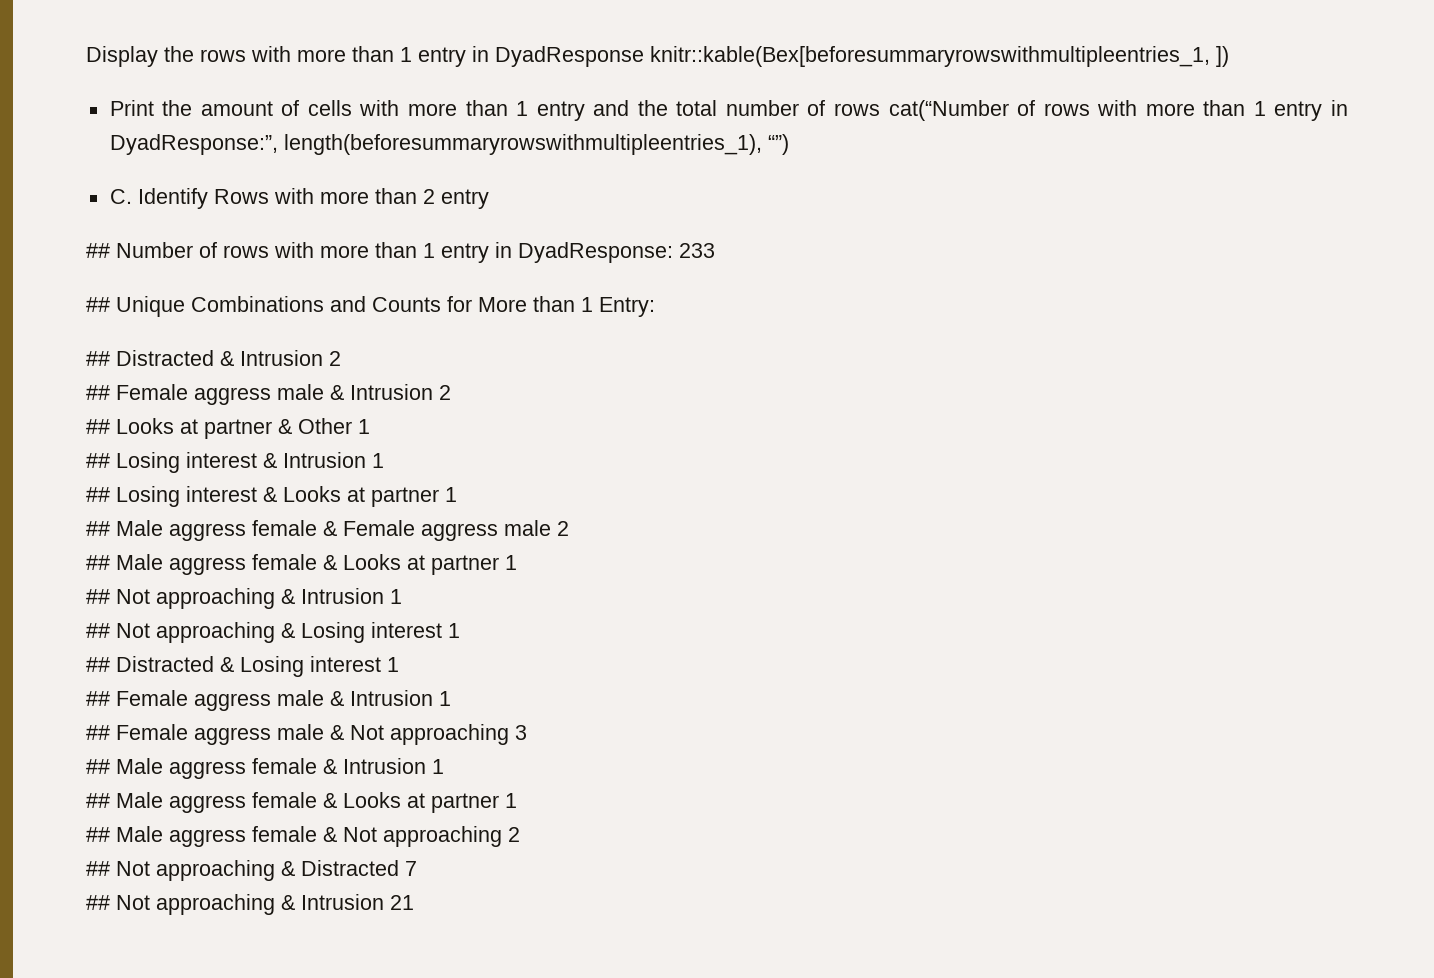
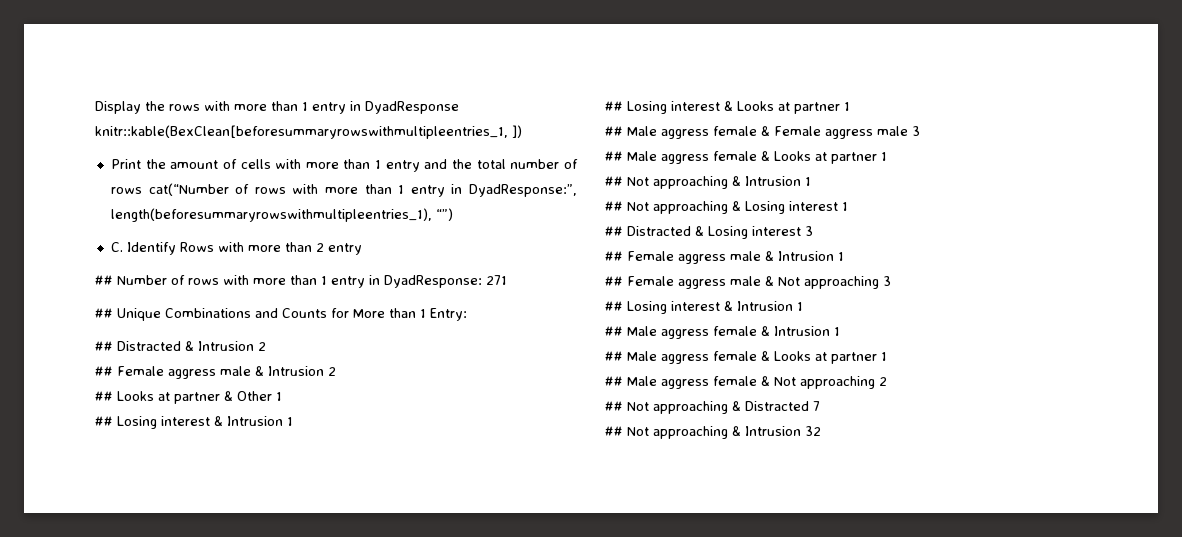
- Display the rows with more than 1 entry in DyadResponse knitr::kable(Bex[beforesummaryrowswithmultipleentries_1, ])
+ Display the rows with more than 1 entry in DyadResponse knitr::kable(BexClean[beforesummaryrowswithmultipleentries_1, ])
- ## Number of rows with more than 1 entry in DyadResponse: 233
+ ## Number of rows with more than 1 entry in DyadResponse: 271
- ## Male aggress female & Female aggress male 2
+ ## Male aggress female & Female aggress male 3
- ## Distracted & Losing interest 1
+ ## Distracted & Losing interest 3
  ## Female aggress male & Not approaching 3
+ ## Losing interest & Intrusion 1
- ## Not approaching & Intrusion 21
+ ## Not approaching & Intrusion 32

